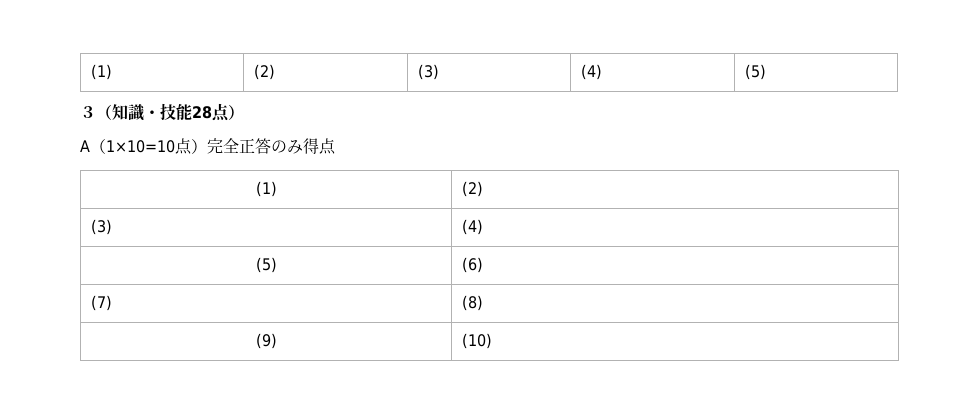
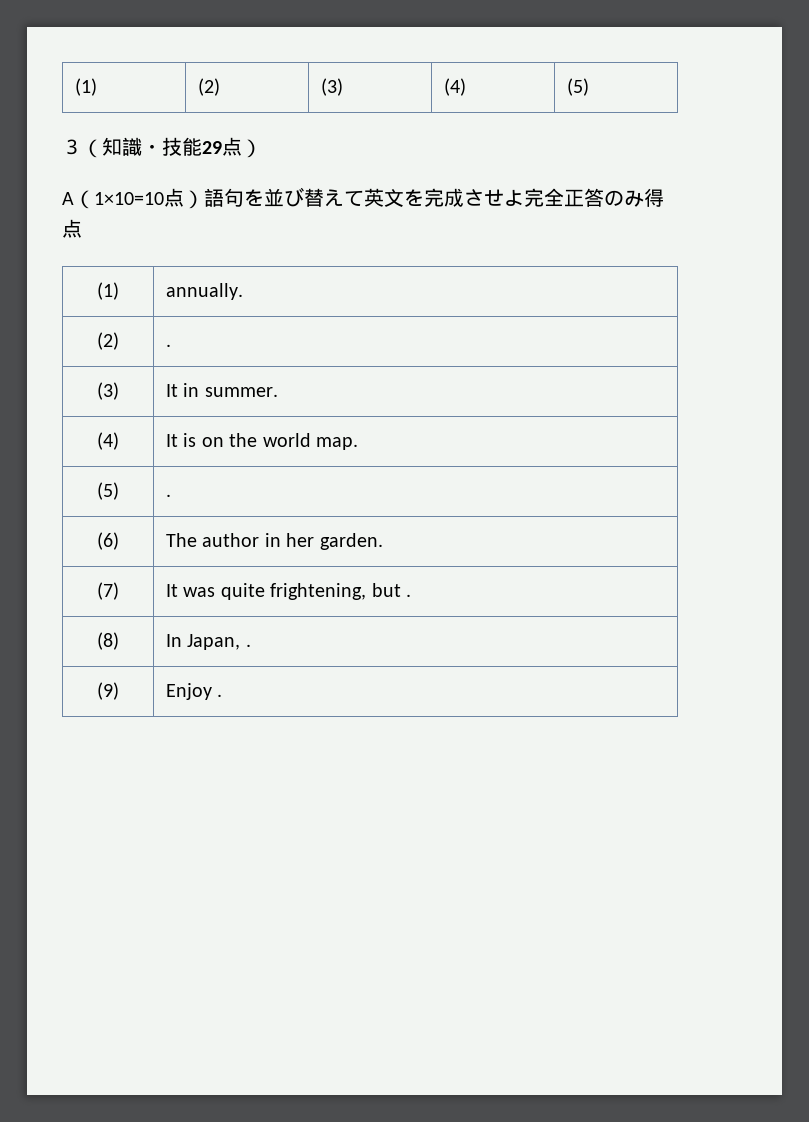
- ３（知識・技能28点）
+ ３（知識・技能29点）
- A（1×10=10点）完全正答のみ得点
- (1) | (2)
- (3) | (4)
+ A（1×10=10点）語句を並び替えて英文を完成させよ完全正答のみ得点
+ (1) | annually.
+ (2) | .
+ (3) | It in summer.
+ (4) | It is on the world map.
- (5) | (6)
- (7) | (8)
+ (5) | .
+ (6) | The author in her garden.
+ (7) | It was quite frightening, but .
+ (8) | In Japan, .
- (9) | (10)
+ (9) | Enjoy .

